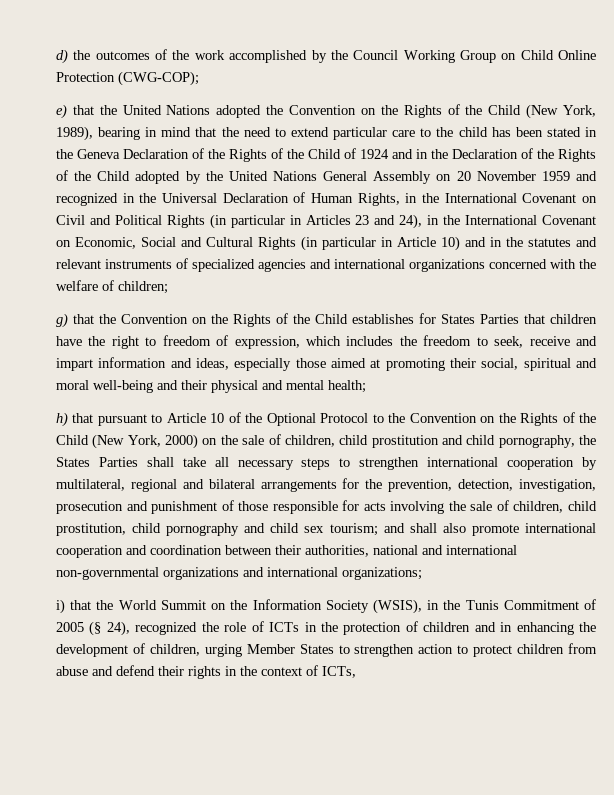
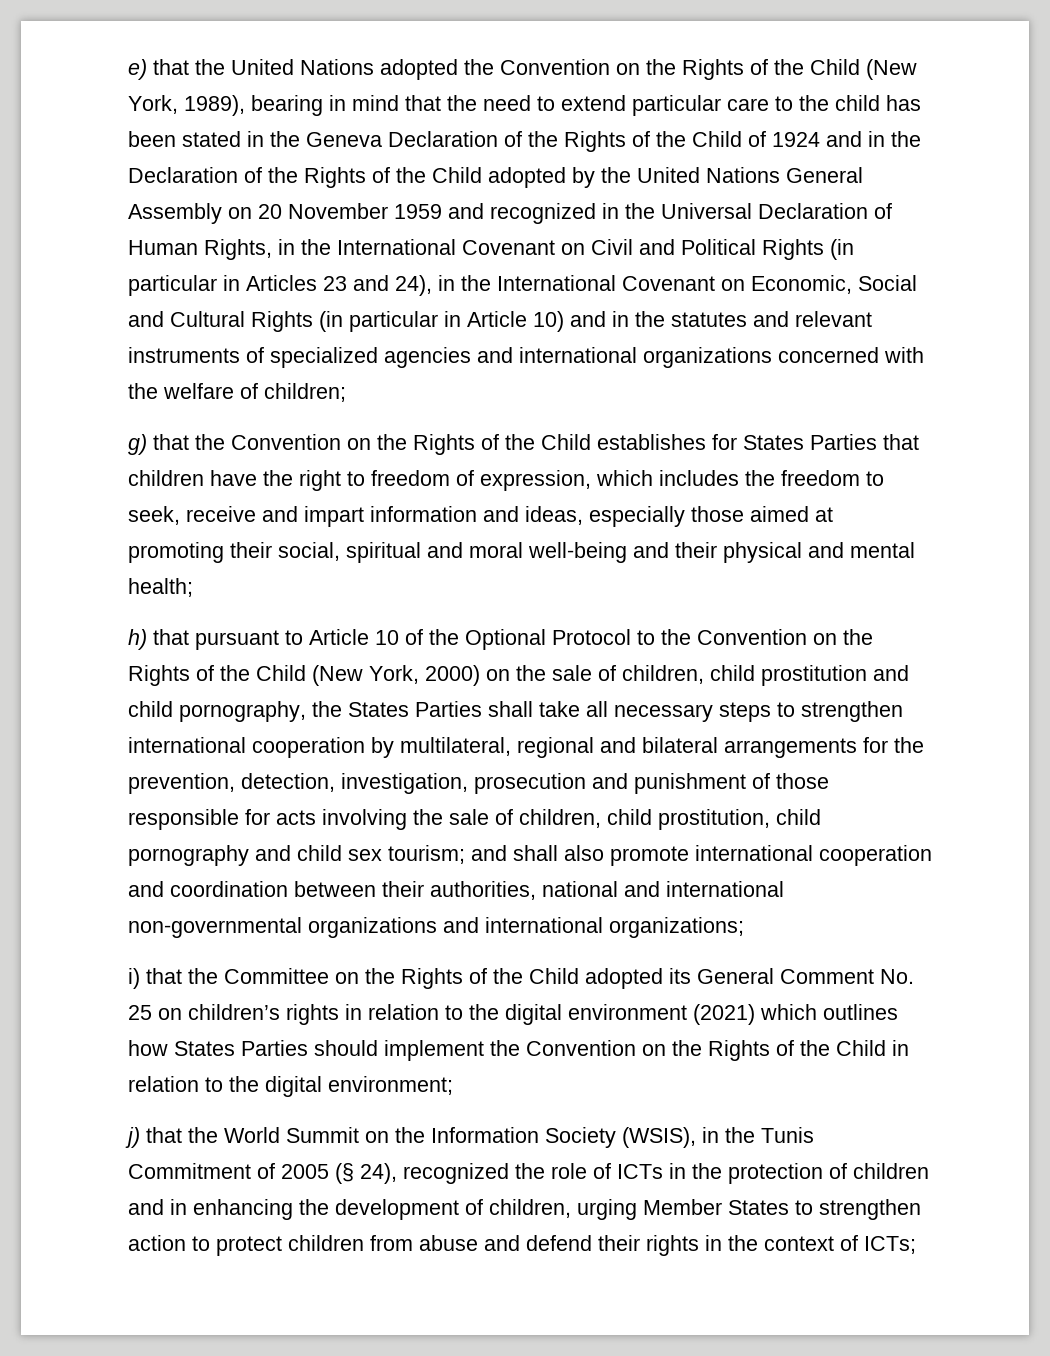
- d) the outcomes of the work accomplished by the Council Working Group on Child Online Protection (CWG-COP);
- i) that the World Summit on the Information Society (WSIS), in the Tunis Commitment of 2005 (§ 24), recognized the role of ICTs in the protection of children and in enhancing the development of children, urging Member States to strengthen action to protect children from abuse and defend their rights in the context of ICTs,
+ i) that the Committee on the Rights of the Child adopted its General Comment No. 25 on children’s rights in relation to the digital environment (2021) which outlines how States Parties should implement the Convention on the Rights of the Child in relation to the digital environment;
+ j) that the World Summit on the Information Society (WSIS), in the Tunis Commitment of 2005 (§ 24), recognized the role of ICTs in the protection of children and in enhancing the development of children, urging Member States to strengthen action to protect children from abuse and defend their rights in the context of ICTs;

